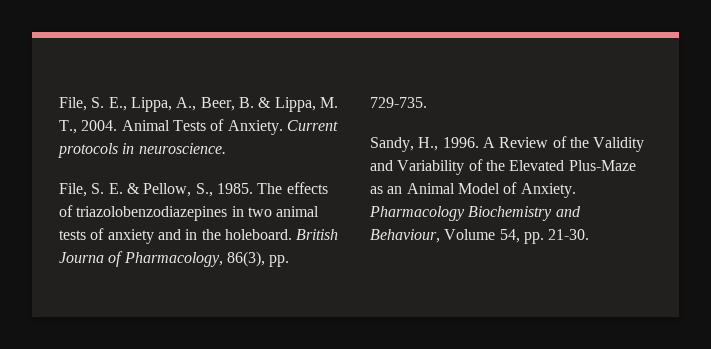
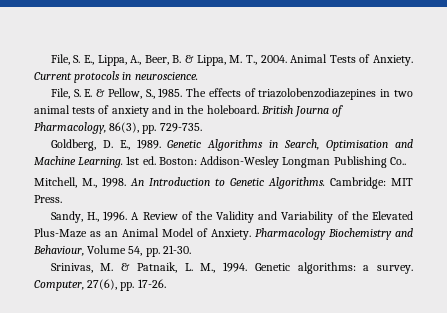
+ Goldberg, D. E., 1989. Genetic Algorithms in Search, Optimisation and Machine Learning. 1st ed. Boston: Addison-Wesley Longman Publishing Co..
+ Mitchell, M., 1998. An Introduction to Genetic Algorithms. Cambridge: MIT Press.
+ Srinivas, M. & Patnaik, L. M., 1994. Genetic algorithms: a survey. Computer, 27(6), pp. 17-26.

